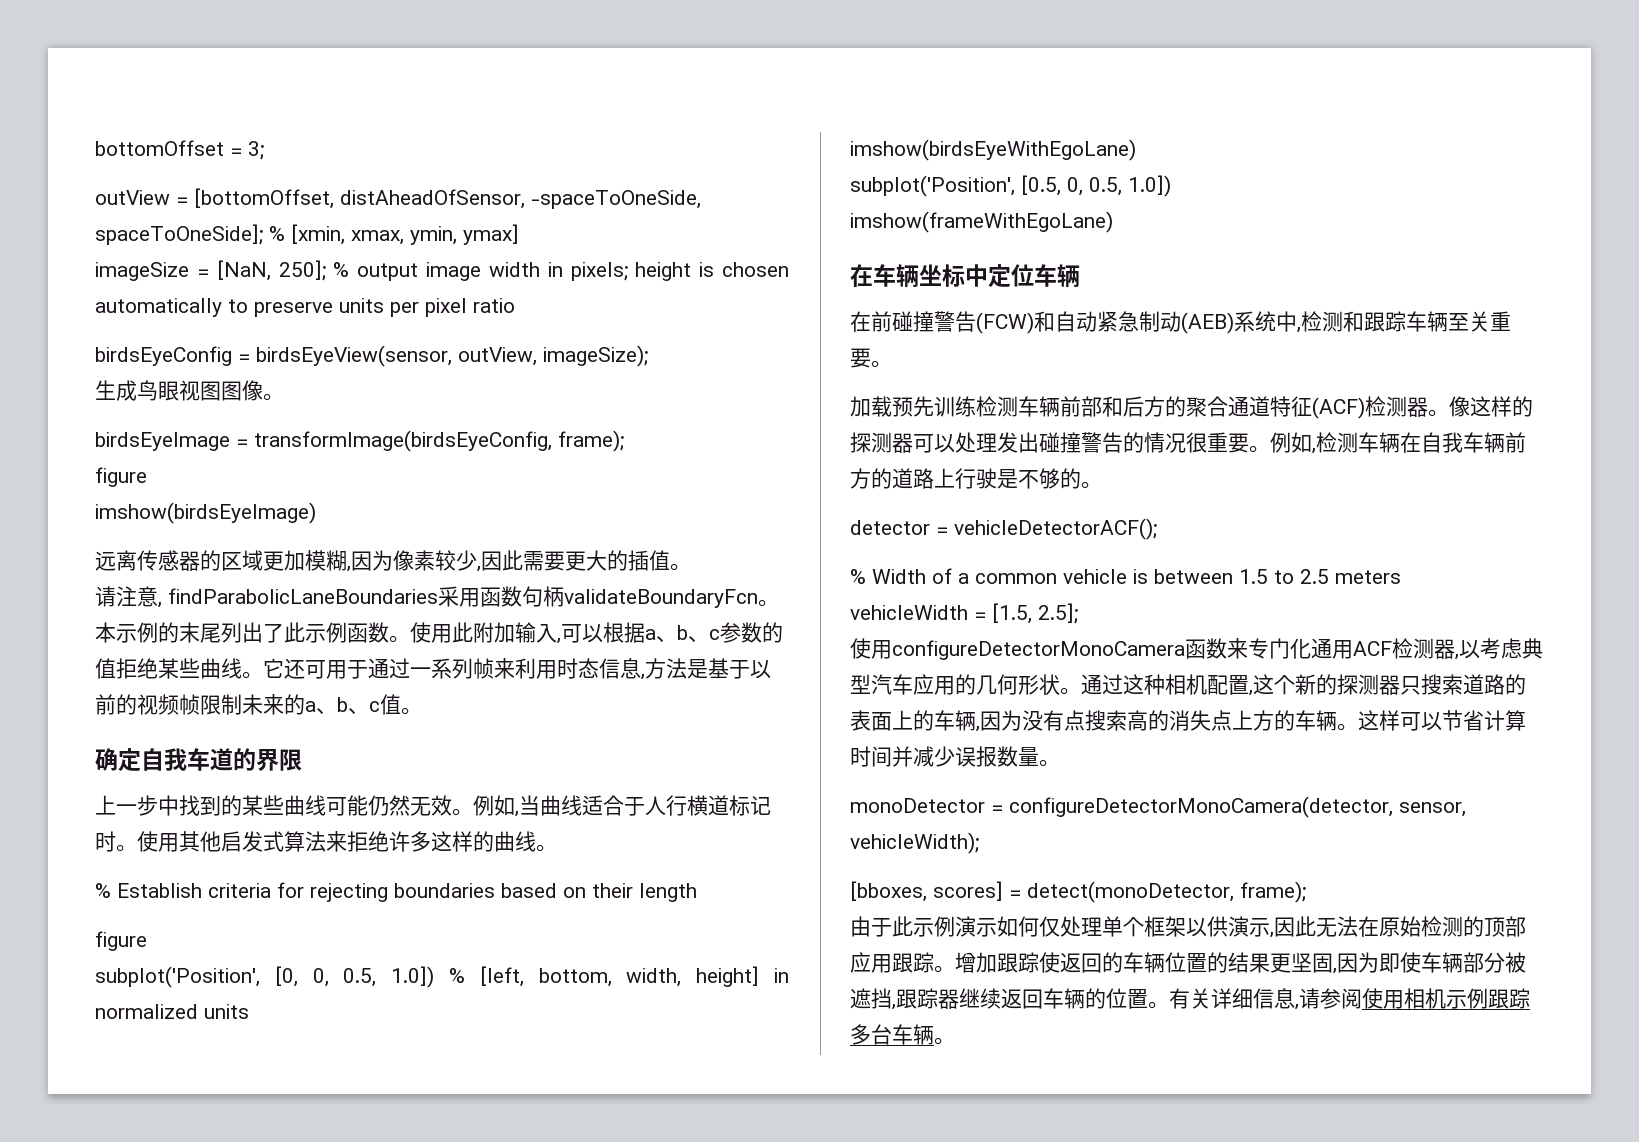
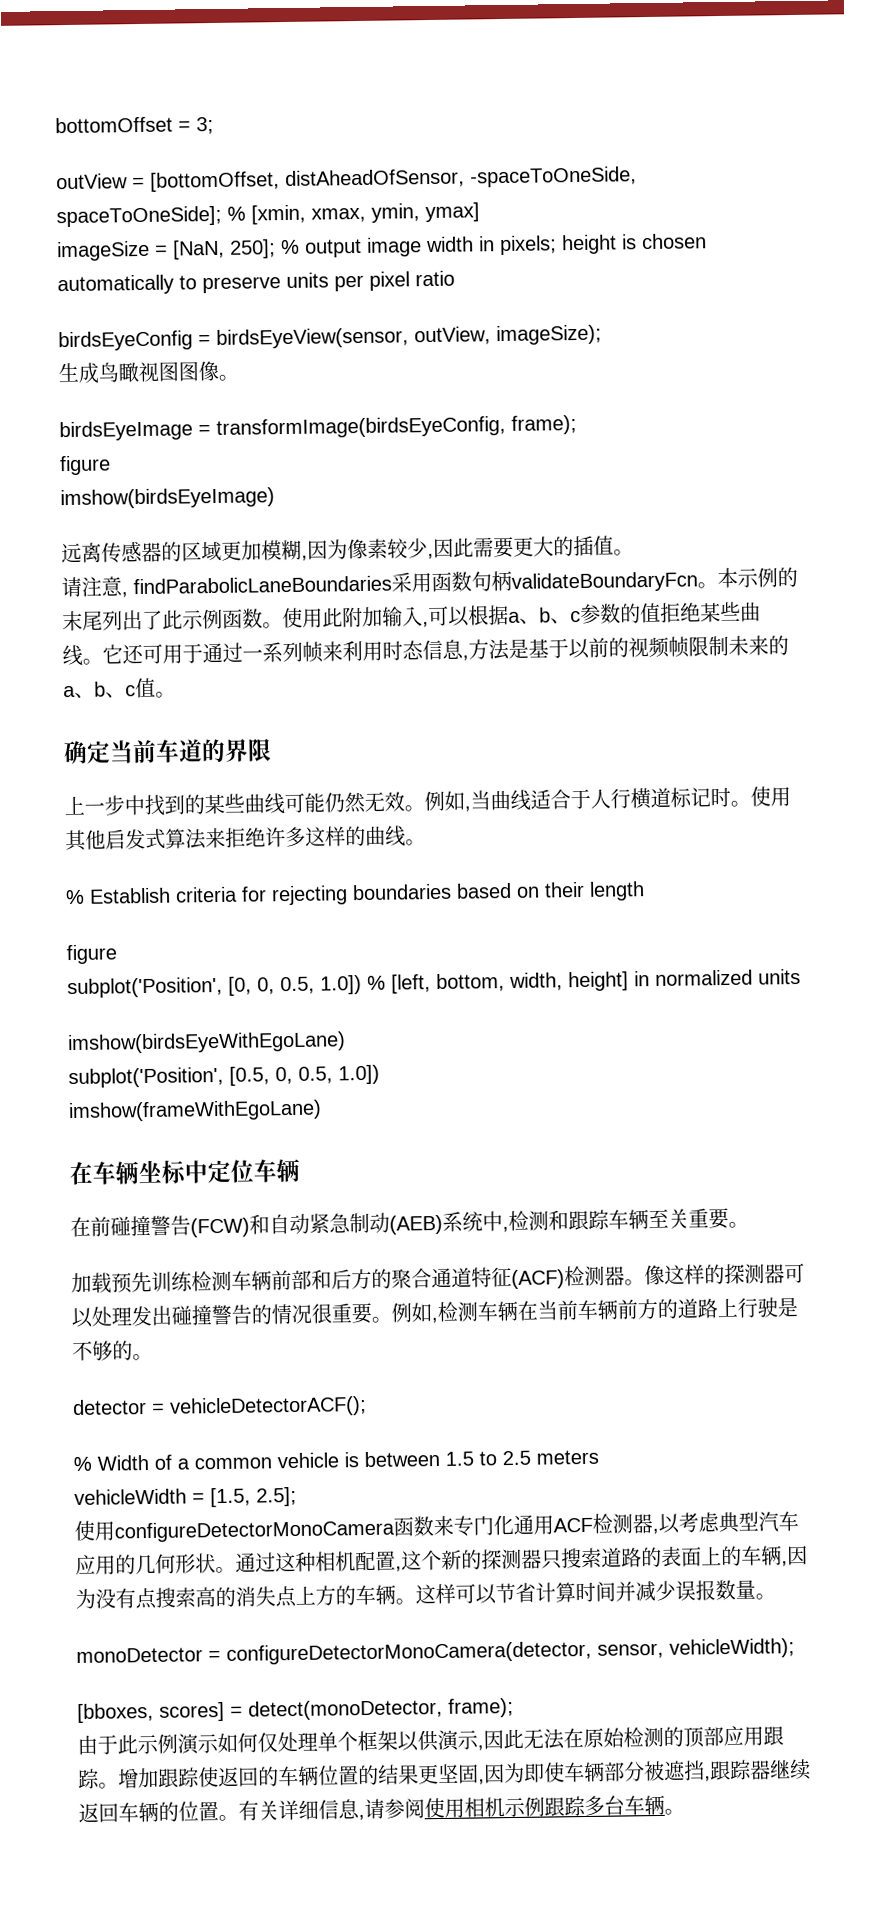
- 生成鸟眼视图图像。
+ 生成鸟瞰视图图像。
- 确定自我车道的界限
+ 确定当前车道的界限
- 例如,检测车辆在自我车辆前方的道路上行驶是不够的。
+ 例如,检测车辆在当前车辆前方的道路上行驶是不够的。

